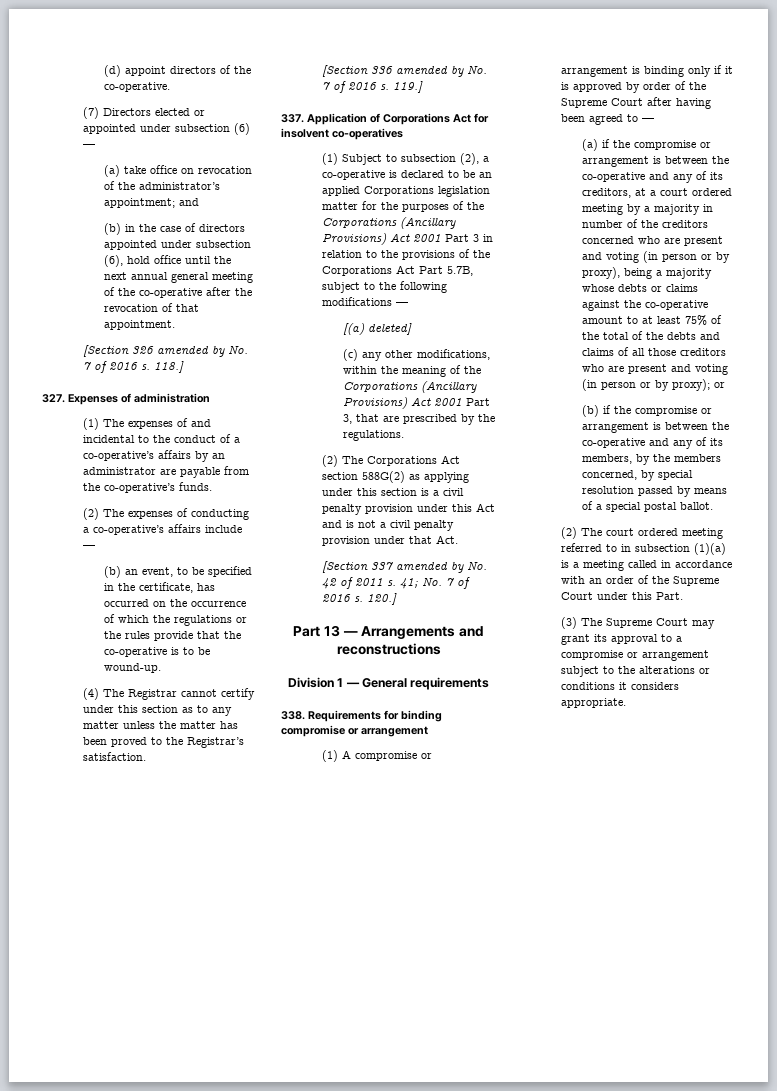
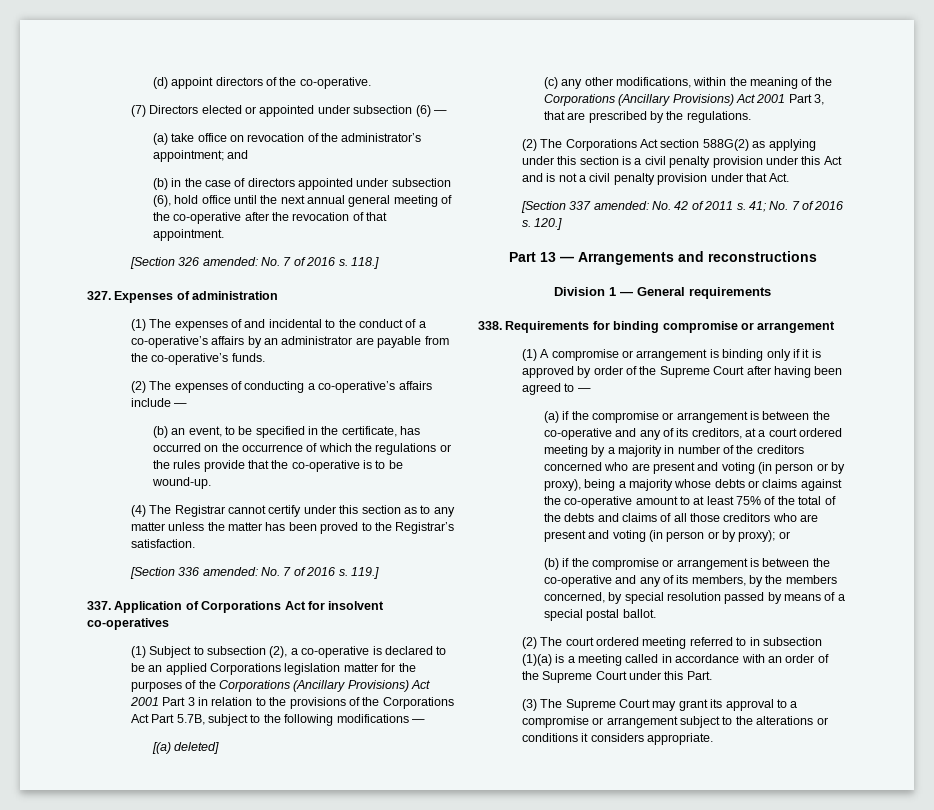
- [Section 326 amended by No. 7 of 2016 s.
+ [Section 326 amended: No. 7 of 2016 s.
- [Section 336 amended by No. 7 of 2016 s.
+ [Section 336 amended: No. 7 of 2016 s.
- [Section 337 amended by No. 42 of 2011 s.
+ [Section 337 amended: No. 42 of 2011 s.

